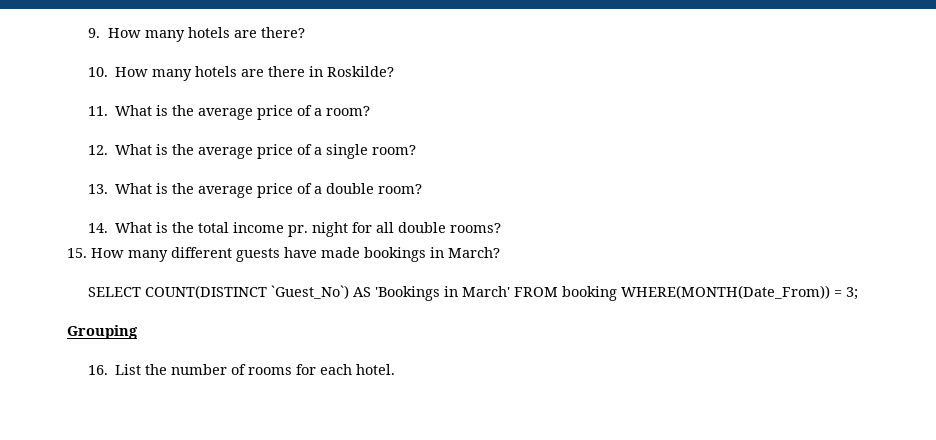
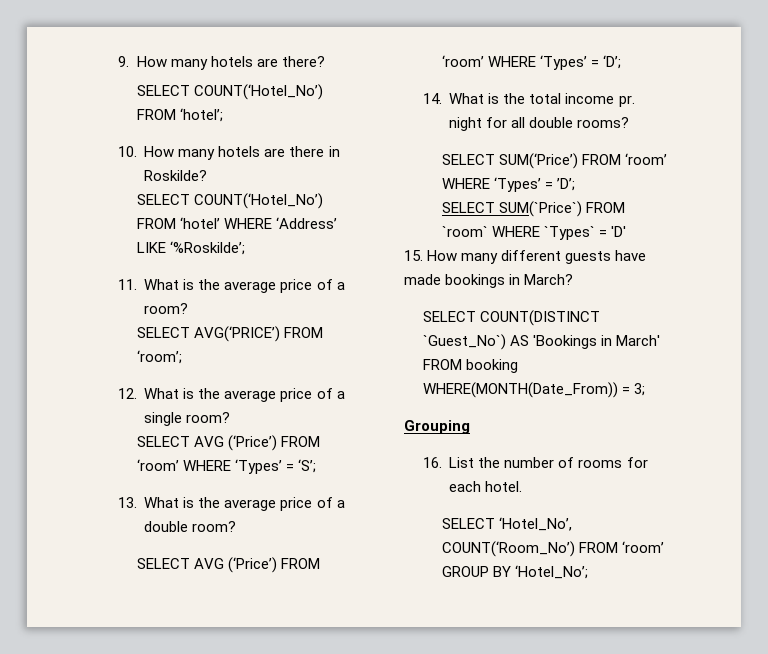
+ SELECT COUNT(‘Hotel_No’) FROM ‘hotel’;
+ SELECT COUNT(‘Hotel_No’) FROM ‘hotel’ WHERE ‘Address’ LIKE ‘%Roskilde’;
+ SELECT AVG(‘PRICE’) FROM ‘room’;
+ SELECT AVG (‘Price’) FROM ‘room’ WHERE ‘Types’ = ‘S’;
+ SELECT AVG (‘Price’) FROM ‘room’ WHERE ‘Types’ = ‘D’;
+ SELECT SUM(‘Price’) FROM ‘room’ WHERE ‘Types’ = ’D’;
+ SELECT SUM(`Price`) FROM `room` WHERE `Types` = 'D'
+ SELECT ‘Hotel_No’, COUNT(‘Room_No’) FROM ‘room’ GROUP BY ‘Hotel_No’;

